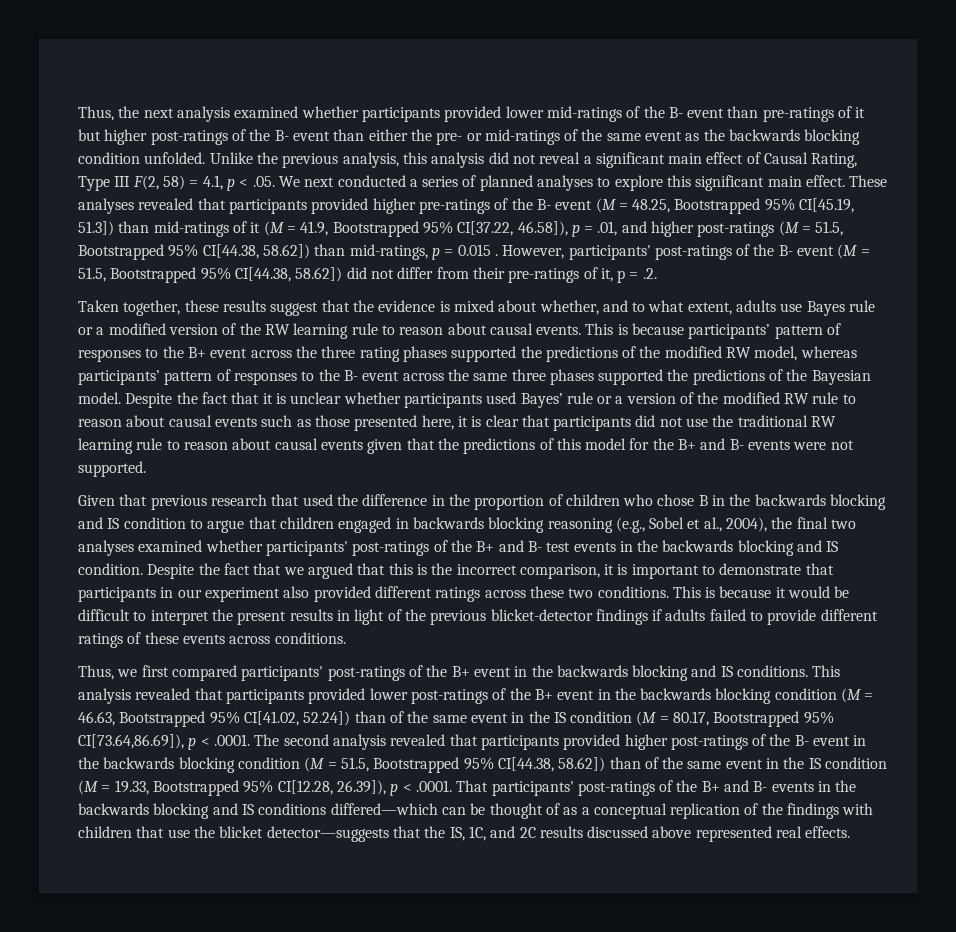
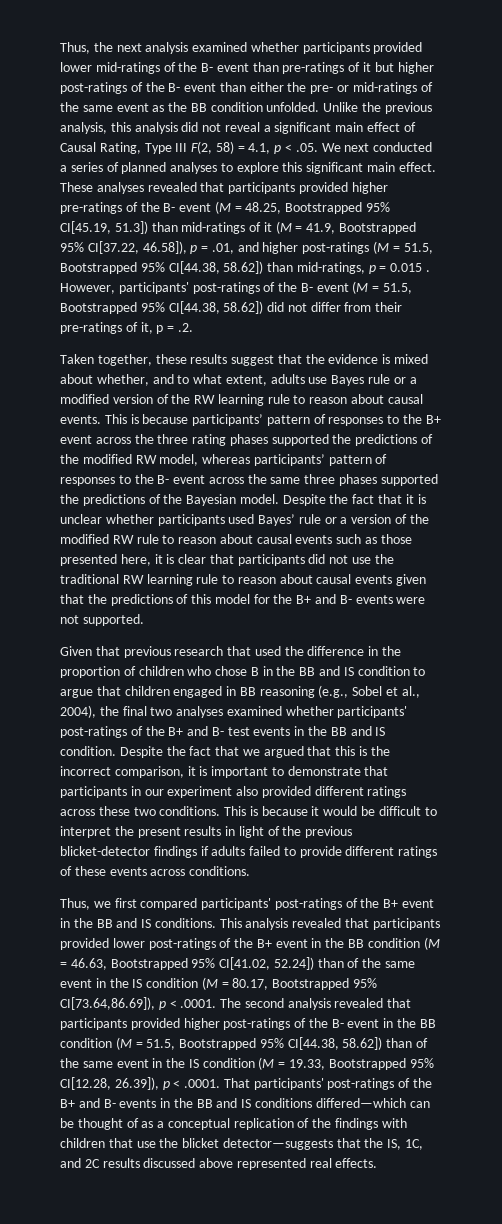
- Thus, the next analysis examined whether participants provided lower mid-ratings of the B- event than pre-ratings of it but higher post-ratings of the B- event than either the pre- or mid-ratings of the same event as the backwards blocking condition unfolded.
+ Thus, the next analysis examined whether participants provided lower mid-ratings of the B- event than pre-ratings of it but higher post-ratings of the B- event than either the pre- or mid-ratings of the same event as the BB condition unfolded.
- Given that previous research that used the difference in the proportion of children who chose B in the backwards blocking and IS condition to argue that children engaged in backwards blocking reasoning (e.g., Sobel et al., 2004), the final two analyses examined whether participants' post-ratings of the B+ and B- test events in the backwards blocking and IS condition.
+ Given that previous research that used the difference in the proportion of children who chose B in the BB and IS condition to argue that children engaged in BB reasoning (e.g., Sobel et al., 2004), the final two analyses examined whether participants' post-ratings of the B+ and B- test events in the BB and IS condition.
- Thus, we first compared participants' post-ratings of the B+ event in the backwards blocking and IS conditions.
+ Thus, we first compared participants' post-ratings of the B+ event in the BB and IS conditions.
- This analysis revealed that participants provided lower post-ratings of the B+ event in the backwards blocking condition (M = 46.63, Bootstrapped 95% CI[41.02, 52.24]) than of the same event in the IS condition (M = 80.17, Bootstrapped 95% CI[73.64,86.69]), p < .0001. The second analysis revealed that participants provided higher post-ratings of the B- event in the backwards blocking condition (M = 51.5, Bootstrapped 95% CI[44.38, 58.62]) than of the same event in the IS condition (M = 19.33, Bootstrapped 95% CI[12.28, 26.39]), p < .0001. That participants' post-ratings of the B+ and B- events in the backwards blocking and IS conditions differed—which can be thought of as a conceptual replication of the findings with children that use the blicket detector—suggests that the IS, 1C, and 2C results discussed above represented real effects.
+ This analysis revealed that participants provided lower post-ratings of the B+ event in the BB condition (M = 46.63, Bootstrapped 95% CI[41.02, 52.24]) than of the same event in the IS condition (M = 80.17, Bootstrapped 95% CI[73.64,86.69]), p < .0001. The second analysis revealed that participants provided higher post-ratings of the B- event in the BB condition (M = 51.5, Bootstrapped 95% CI[44.38, 58.62]) than of the same event in the IS condition (M = 19.33, Bootstrapped 95% CI[12.28, 26.39]), p < .0001. That participants' post-ratings of the B+ and B- events in the BB and IS conditions differed—which can be thought of as a conceptual replication of the findings with children that use the blicket detector—suggests that the IS, 1C, and 2C results discussed above represented real effects.

